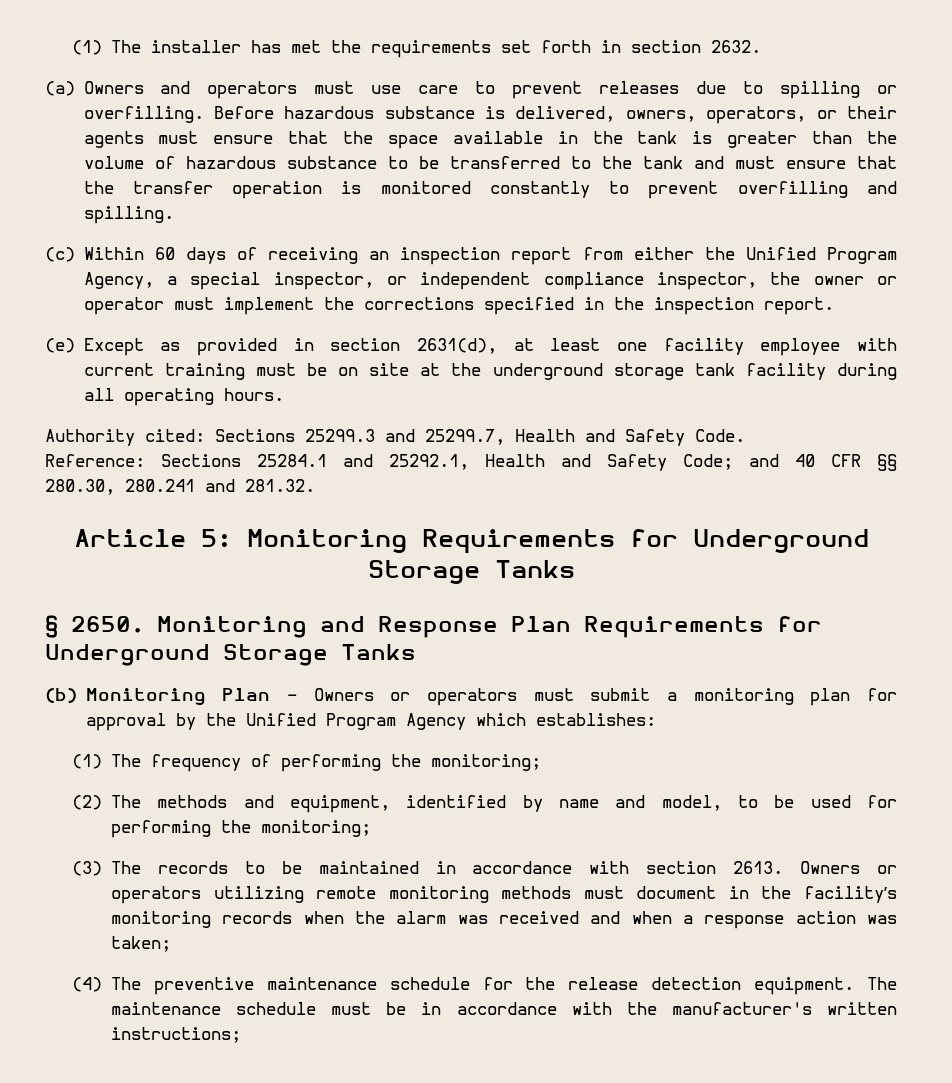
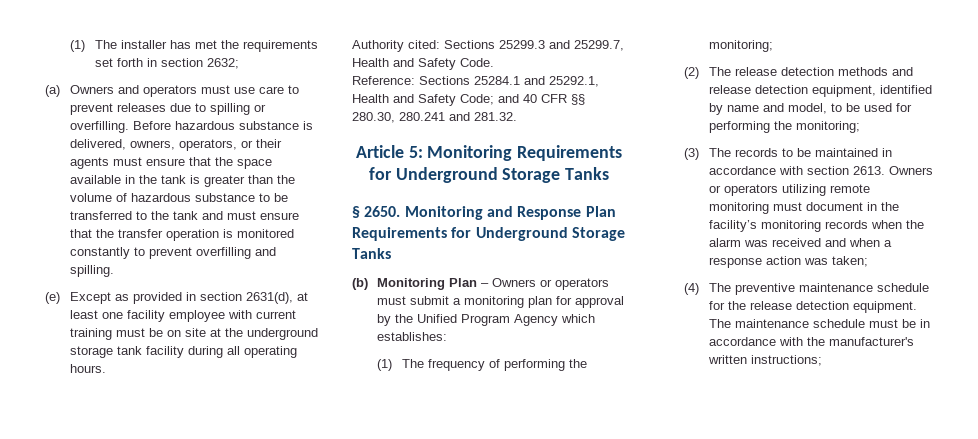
- (1) The installer has met the requirements set forth in section 2632.
+ (1) The installer has met the requirements set forth in section 2632;
- (c) Within 60 days of receiving an inspection report from either the Unified Program Agency, a special inspector, or independent compliance inspector, the owner or operator must implement the corrections specified in the inspection report.
- (2) The methods and equipment, identified by name and model, to be used for performing the monitoring;
+ (2) The release detection methods and release detection equipment, identified by name and model, to be used for performing the monitoring;
- Owners or operators utilizing remote monitoring methods must document in the facility’s monitoring records when the alarm was received and when a response action was taken;
+ Owners or operators utilizing remote monitoring must document in the facility’s monitoring records when the alarm was received and when a response action was taken;

